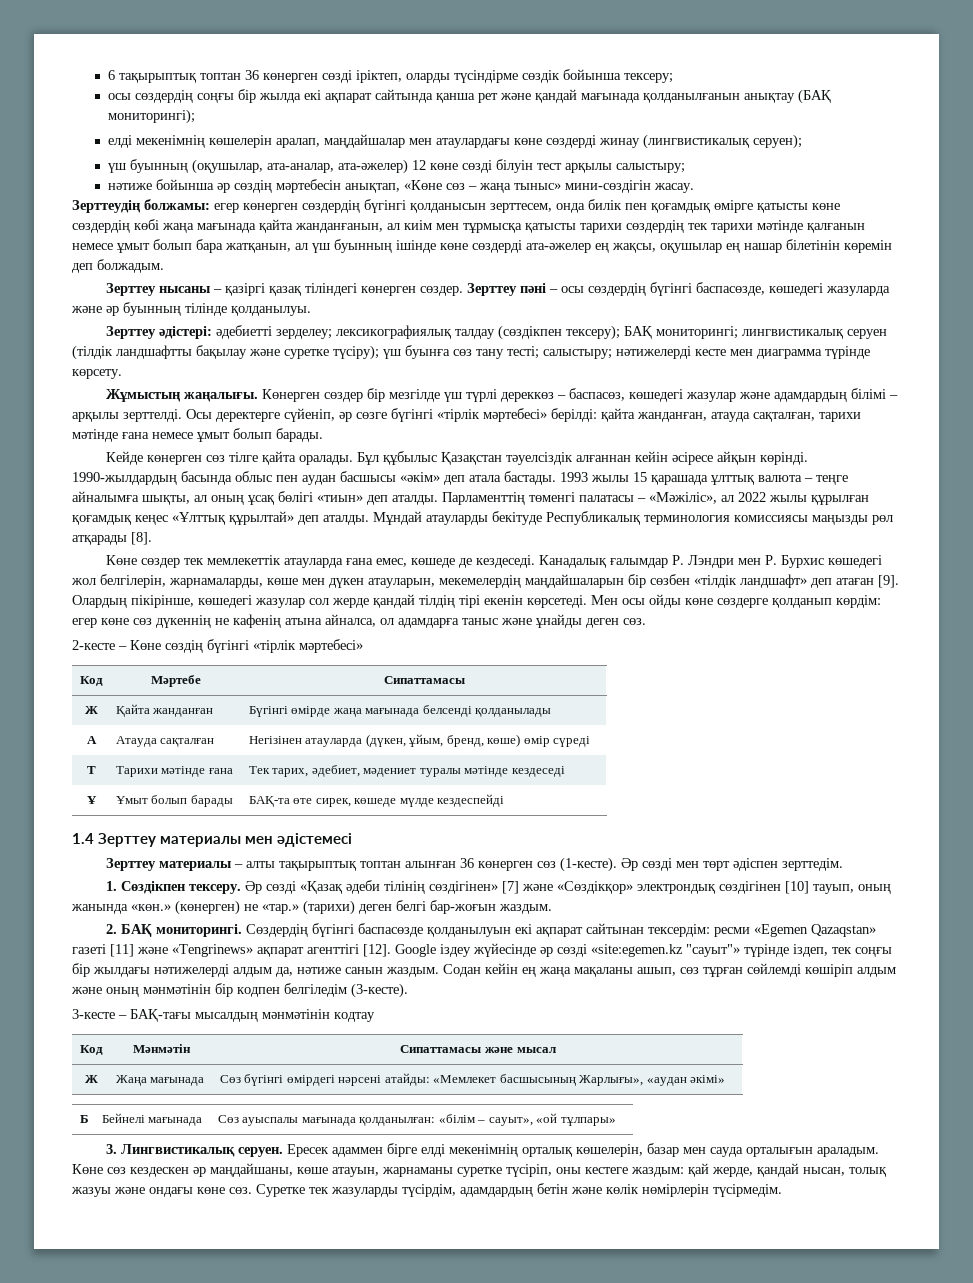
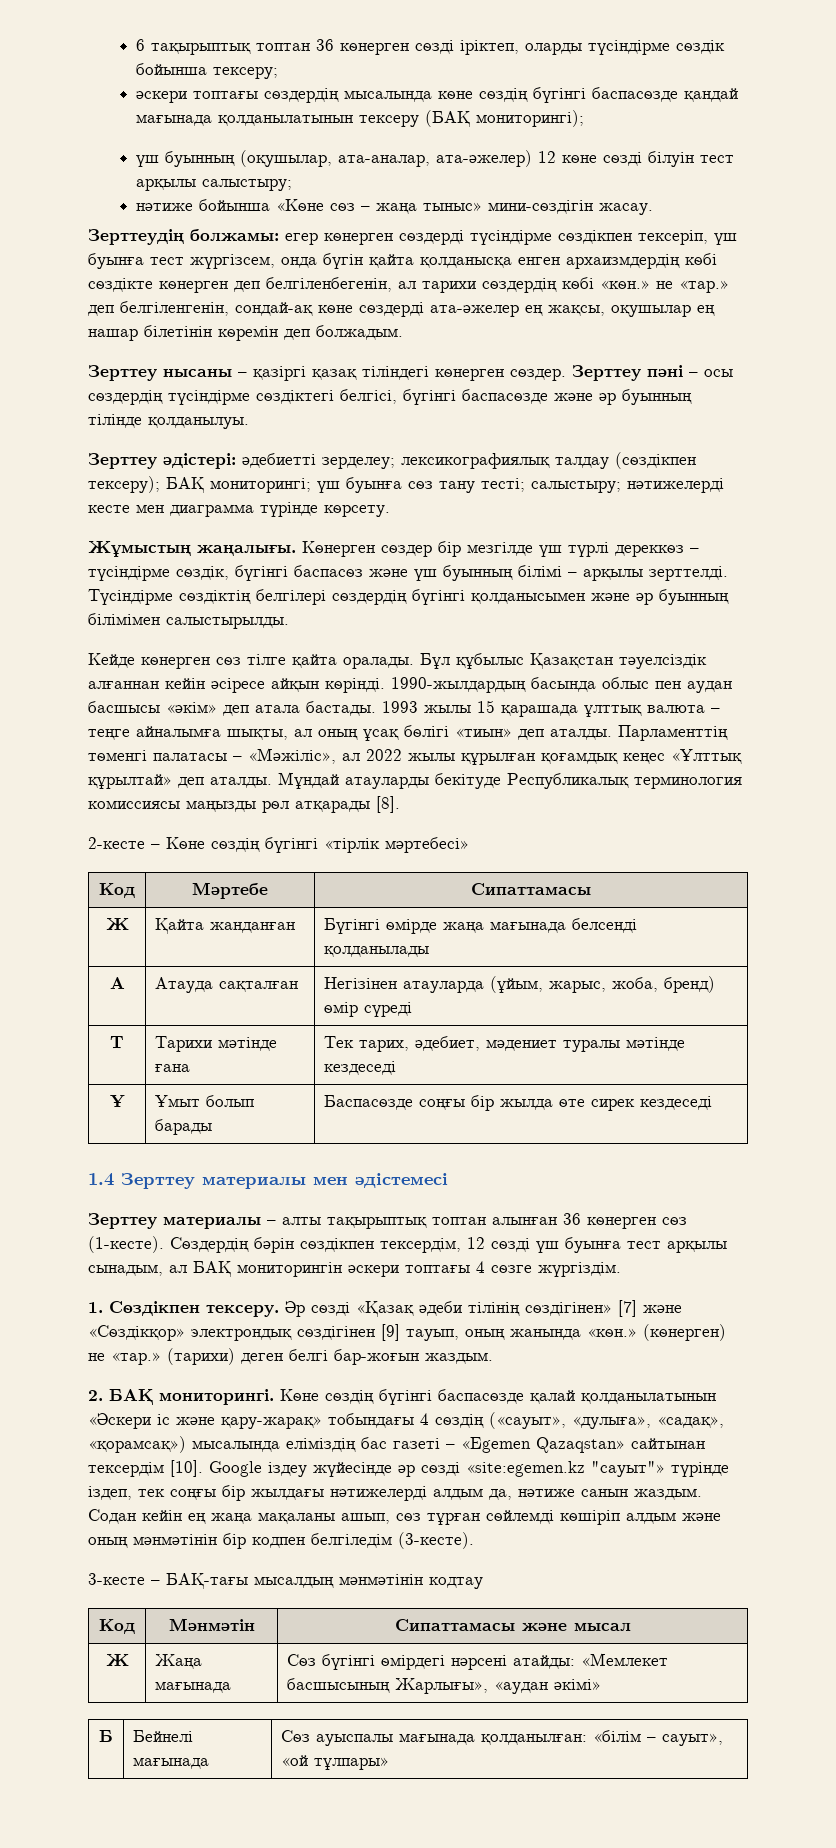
- осы сөздердің соңғы бір жылда екі ақпарат сайтында қанша рет және қандай мағынада қолданылғанын анықтау (БАҚ мониторингі);
- елді мекенімнің көшелерін аралап, маңдайшалар мен атаулардағы көне сөздерді жинау (лингвистикалық серуен);
+ әскери топтағы сөздердің мысалында көне сөздің бүгінгі баспасөзде қандай мағынада қолданылатынын тексеру (БАҚ мониторингі);
- нәтиже бойынша әр сөздің мәртебесін анықтап, «Көне сөз – жаңа тыныс» мини-сөздігін жасау.
+ нәтиже бойынша «Көне сөз – жаңа тыныс» мини-сөздігін жасау.
- Зерттеудің болжамы: егер көнерген сөздердің бүгінгі қолданысын зерттесем, онда билік пен қоғамдық өмірге қатысты көне сөздердің көбі жаңа мағынада қайта жанданғанын, ал киім мен тұрмысқа қатысты тарихи сөздердің тек тарихи мәтінде қалғанын немесе ұмыт болып бара жатқанын, ал үш буынның ішінде көне сөздерді ата-әжелер ең жақсы, оқушылар ең нашар білетінін көремін деп болжадым.
+ Зерттеудің болжамы: егер көнерген сөздерді түсіндірме сөздікпен тексеріп, үш буынға тест жүргізсем, онда бүгін қайта қолданысқа енген архаизмдердің көбі сөздікте көнерген деп белгіленбегенін, ал тарихи сөздердің көбі «көн.» не «тар.» деп белгіленгенін, сондай-ақ көне сөздерді ата-әжелер ең жақсы, оқушылар ең нашар білетінін көремін деп болжадым.
- Зерттеу пәні – осы сөздердің бүгінгі баспасөзде, көшедегі жазуларда және әр буынның тілінде қолданылуы.
+ Зерттеу пәні – осы сөздердің түсіндірме сөздіктегі белгісі, бүгінгі баспасөзде және әр буынның тілінде қолданылуы.
- Зерттеу әдістері: әдебиетті зерделеу; лексикографиялық талдау (сөздікпен тексеру); БАҚ мониторингі; лингвистикалық серуен (тілдік ландшафтты бақылау және суретке түсіру); үш буынға сөз тану тесті; салыстыру; нәтижелерді кесте мен диаграмма түрінде көрсету.
+ Зерттеу әдістері: әдебиетті зерделеу; лексикографиялық талдау (сөздікпен тексеру); БАҚ мониторингі; үш буынға сөз тану тесті; салыстыру; нәтижелерді кесте мен диаграмма түрінде көрсету.
- Көнерген сөздер бір мезгілде үш түрлі дереккөз – баспасөз, көшедегі жазулар және адамдардың білімі – арқылы зерттелді. Осы деректерге сүйеніп, әр сөзге бүгінгі «тірлік мәртебесі» берілді: қайта жанданған, атауда сақталған, тарихи мәтінде ғана немесе ұмыт болып барады.
+ Көнерген сөздер бір мезгілде үш түрлі дереккөз – түсіндірме сөздік, бүгінгі баспасөз және үш буынның білімі – арқылы зерттелді. Түсіндірме сөздіктің белгілері сөздердің бүгінгі қолданысымен және әр буынның білімімен салыстырылды.
- Көне сөздер тек мемлекеттік атауларда ғана емес, көшеде де кездеседі. Канадалық ғалымдар Р. Лэндри мен Р. Бурхис көшедегі жол белгілерін, жарнамаларды, көше мен дүкен атауларын, мекемелердің маңдайшаларын бір сөзбен «тілдік ландшафт» деп атаған [9]. Олардың пікірінше, көшедегі жазулар сол жерде қандай тілдің тірі екенін көрсетеді. Мен осы ойды көне сөздерге қолданып көрдім: егер көне сөз дүкеннің не кафенің атына айналса, ол адамдарға таныс және ұнайды деген сөз.
- А | Атауда сақталған | Негізінен атауларда (дүкен, ұйым, бренд, көше) өмір сүреді
+ А | Атауда сақталған | Негізінен атауларда (ұйым, жарыс, жоба, бренд) өмір сүреді
- Ұ | Ұмыт болып барады | БАҚ-та өте сирек, көшеде мүлде кездеспейді
+ Ұ | Ұмыт болып барады | Баспасөзде соңғы бір жылда өте сирек кездеседі
- Әр сөзді мен төрт әдіспен зерттедім.
+ Сөздердің бәрін сөздікпен тексердім, 12 сөзді үш буынға тест арқылы сынадым, ал БАҚ мониторингін әскери топтағы 4 сөзге жүргіздім.
- Әр сөзді «Қазақ әдеби тілінің сөздігінен» [7] және «Сөздікқор» электрондық сөздігінен [10] тауып, оның жанында «көн.»
+ Әр сөзді «Қазақ әдеби тілінің сөздігінен» [7] және «Сөздікқор» электрондық сөздігінен [9] тауып, оның жанында «көн.»
- Сөздердің бүгінгі баспасөзде қолданылуын екі ақпарат сайтынан тексердім: ресми «Egemen Qazaqstan» газеті [11] және «Tengrinews» ақпарат агенттігі [12].
+ Көне сөздің бүгінгі баспасөзде қалай қолданылатынын «Әскери іс және қару-жарақ» тобындағы 4 сөздің («сауыт», «дулыға», «садақ», «қорамсақ») мысалында еліміздің бас газеті – «Egemen Qazaqstan» сайтынан тексердім [10].
- 3. Лингвистикалық серуен. Ересек адаммен бірге елді мекенімнің орталық көшелерін, базар мен сауда орталығын араладым. Көне сөз кездескен әр маңдайшаны, көше атауын, жарнаманы суретке түсіріп, оны кестеге жаздым: қай жерде, қандай нысан, толық жазуы және ондағы көне сөз. Суретке тек жазуларды түсірдім, адамдардың бетін және көлік нөмірлерін түсірмедім.

